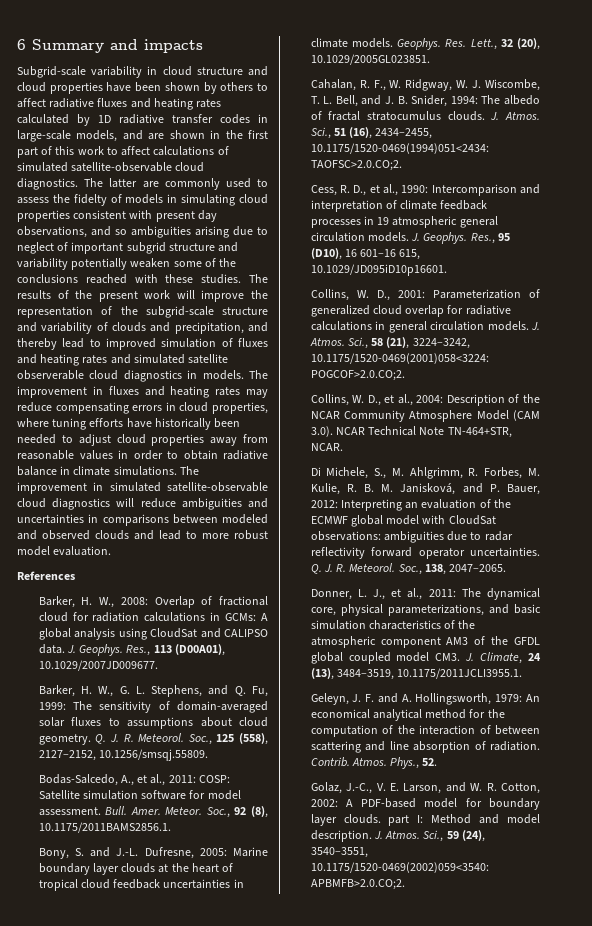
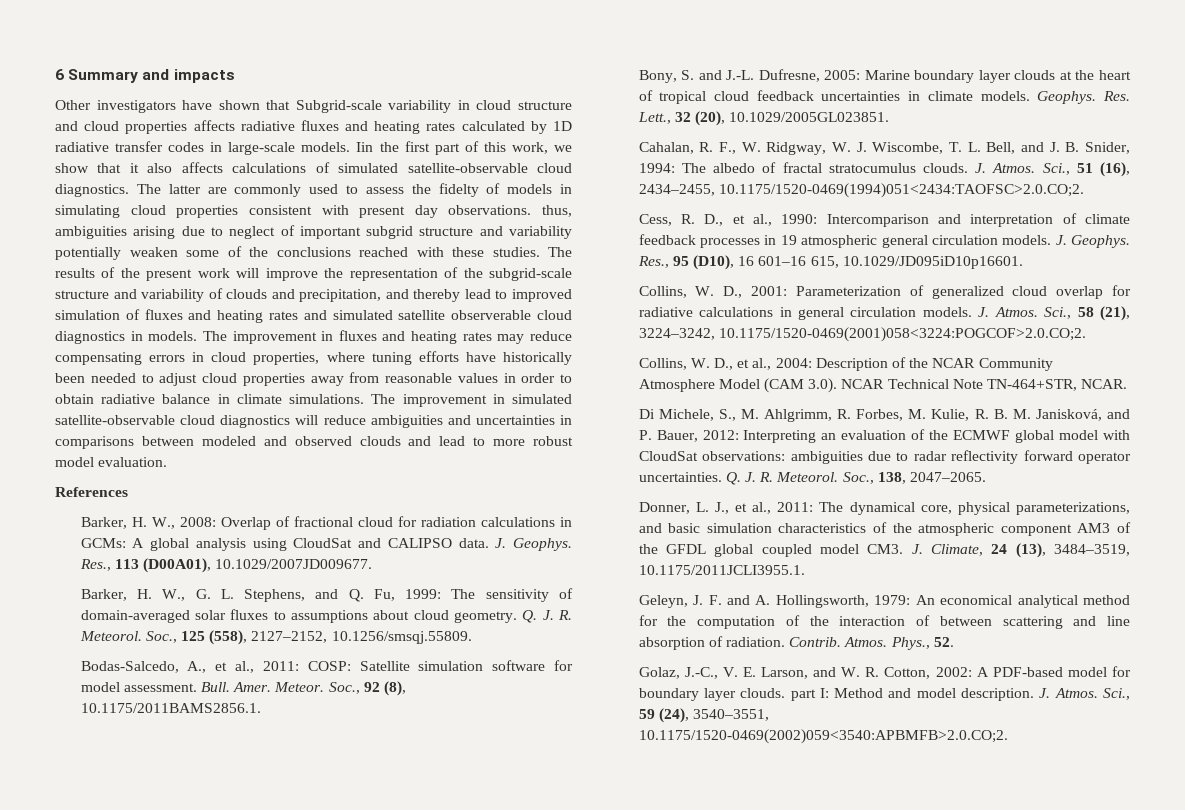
- Subgrid-scale variability in cloud structure and cloud properties have been shown by others to affect radiative fluxes and heating rates calculated by 1D radiative transfer codes in large-scale models, and are shown in the first part of this work to affect calculations of simulated satellite-observable cloud diagnostics.
+ Other investigators have shown that Subgrid-scale variability in cloud structure and cloud properties affects radiative fluxes and heating rates calculated by 1D radiative transfer codes in large-scale models. Iin the first part of this work, we show that it also affects calculations of simulated satellite-observable cloud diagnostics.
- The latter are commonly used to assess the fidelty of models in simulating cloud properties consistent with present day observations, and so ambiguities arising due to neglect of important subgrid structure and variability potentially weaken some of the conclusions reached with these studies.
+ The latter are commonly used to assess the fidelty of models in simulating cloud properties consistent with present day observations. thus, ambiguities arising due to neglect of important subgrid structure and variability potentially weaken some of the conclusions reached with these studies.

